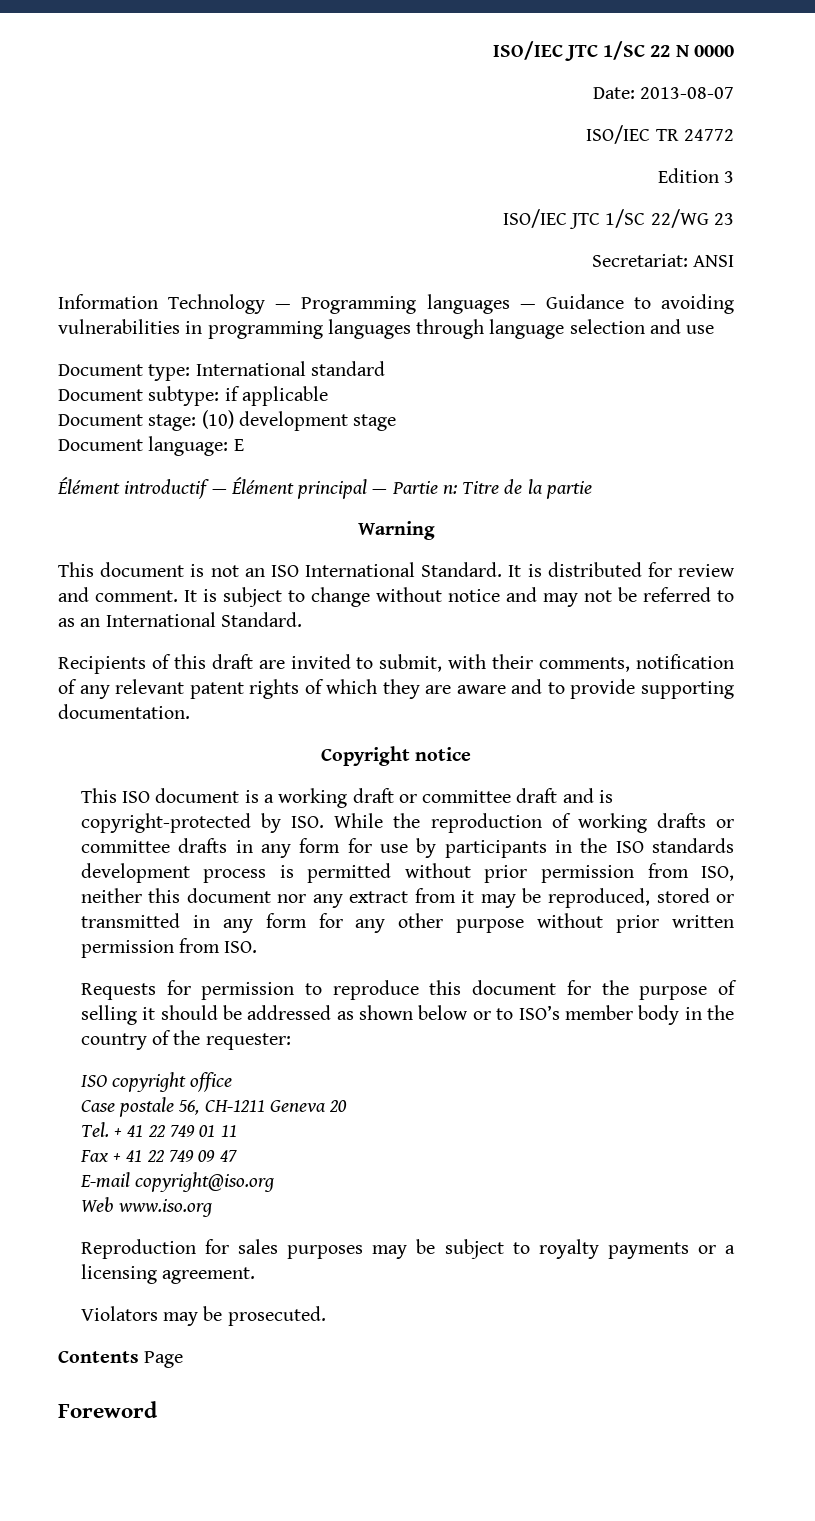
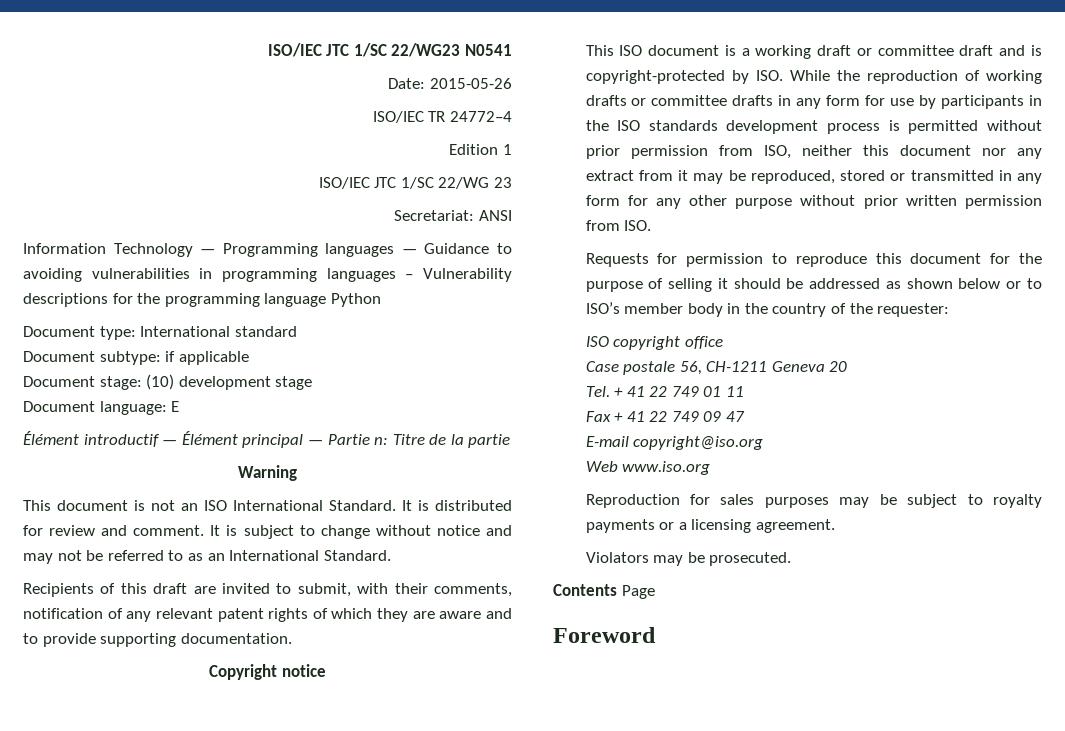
- ISO/IEC JTC 1/SC 22 N 0000
+ ISO/IEC JTC 1/SC 22/WG23 N0541
- Date: 2013-08-07
+ Date: 2015-05-26
- ISO/IEC TR 24772
+ ISO/IEC TR 24772–4
- Edition 3
+ Edition 1
- Information Technology — Programming languages — Guidance to avoiding vulnerabilities in programming languages through language selection and use
+ Information Technology — Programming languages — Guidance to avoiding vulnerabilities in programming languages – Vulnerability descriptions for the programming language Python

